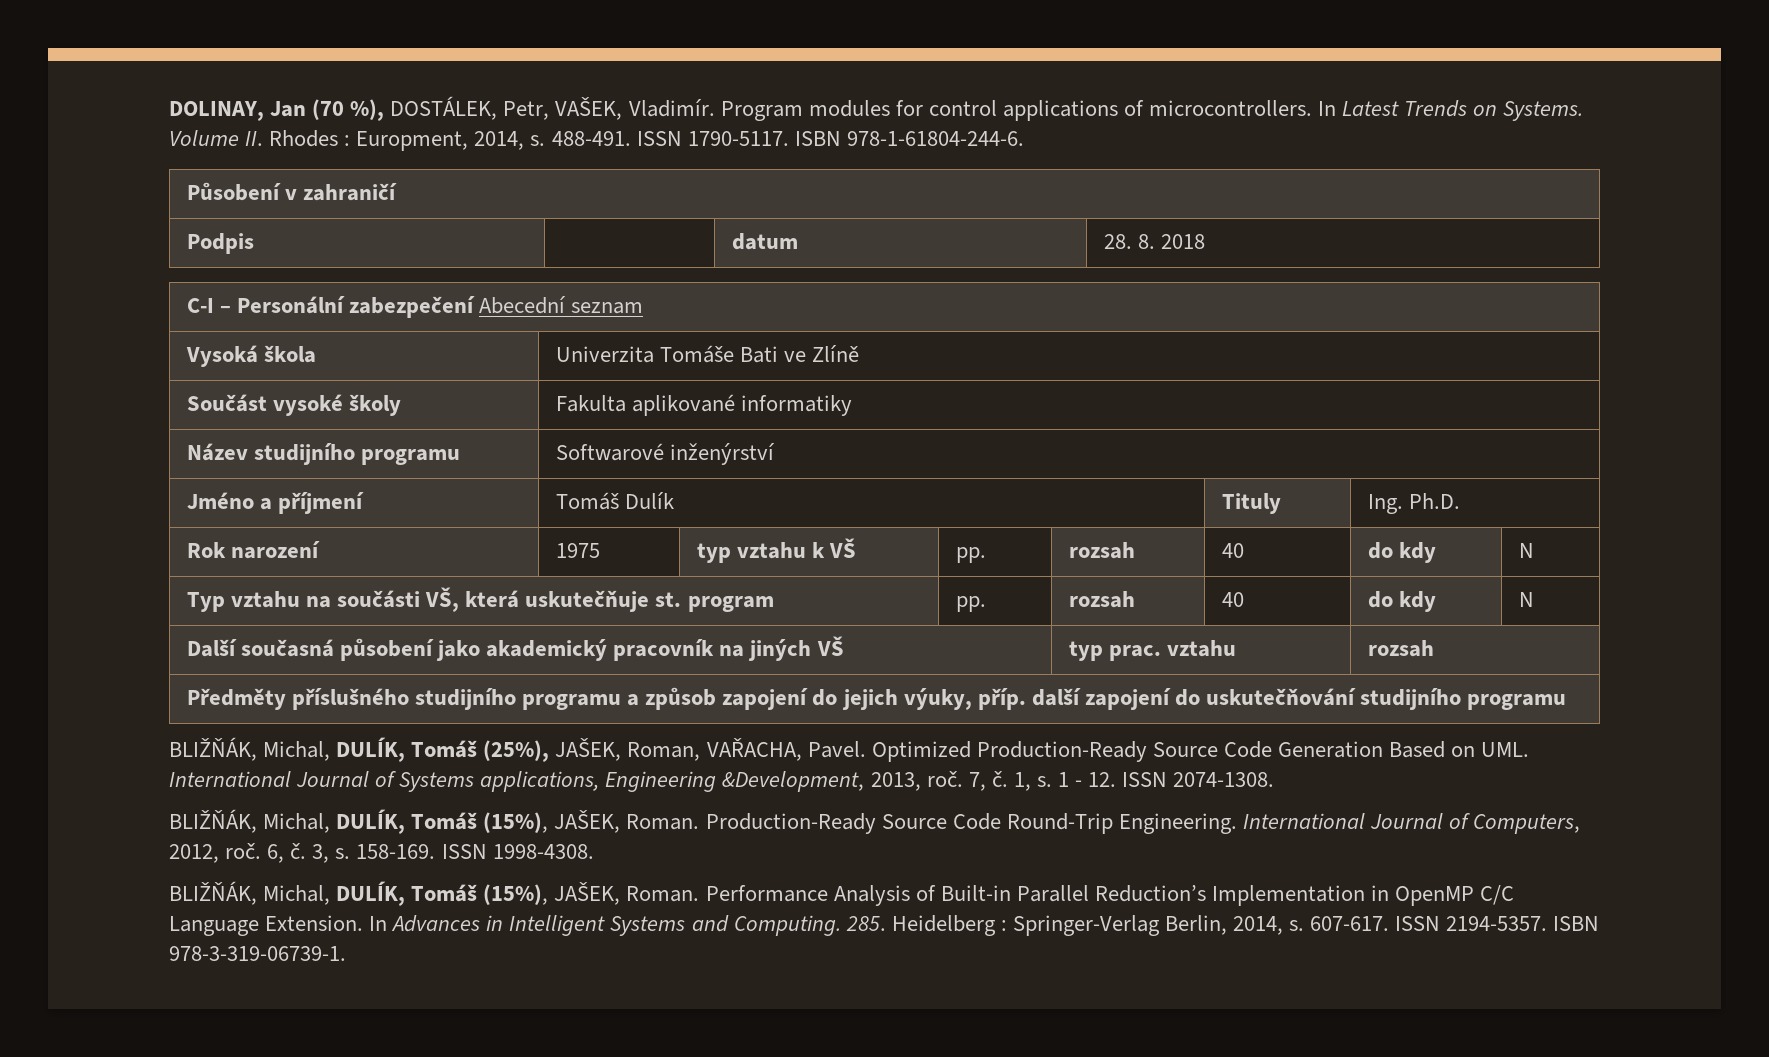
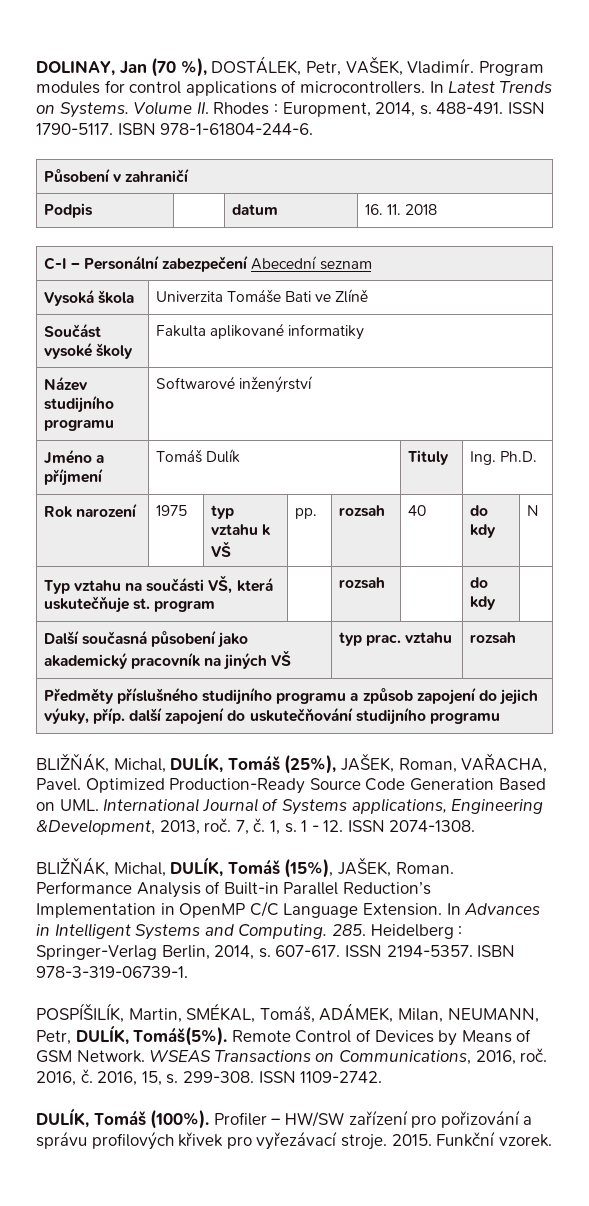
- Podpis | | datum | 28. 8. 2018
+ Podpis | | datum | 16. 11. 2018
- Typ vztahu na součásti VŠ, která uskutečňuje st. program | pp. | rozsah | 40 | do kdy | N
+ Typ vztahu na součásti VŠ, která uskutečňuje st. program | | rozsah | | do kdy |
- BLIŽŇÁK, Michal, DULÍK, Tomáš (15%), JAŠEK, Roman. Production-Ready Source Code Round-Trip Engineering. International Journal of Computers, 2012, roč. 6, č. 3, s. 158-169. ISSN 1998-4308.
+ POSPÍŠILÍK, Martin, SMÉKAL, Tomáš, ADÁMEK, Milan, NEUMANN, Petr, DULÍK, Tomáš(5%). Remote Control of Devices by Means of GSM Network. WSEAS Transactions on Communications, 2016, roč. 2016, č. 2016, 15, s. 299-308. ISSN 1109-2742.
+ DULÍK, Tomáš (100%). Profiler – HW/SW zařízení pro pořizování a správu profilových křivek pro vyřezávací stroje. 2015. Funkční vzorek.

